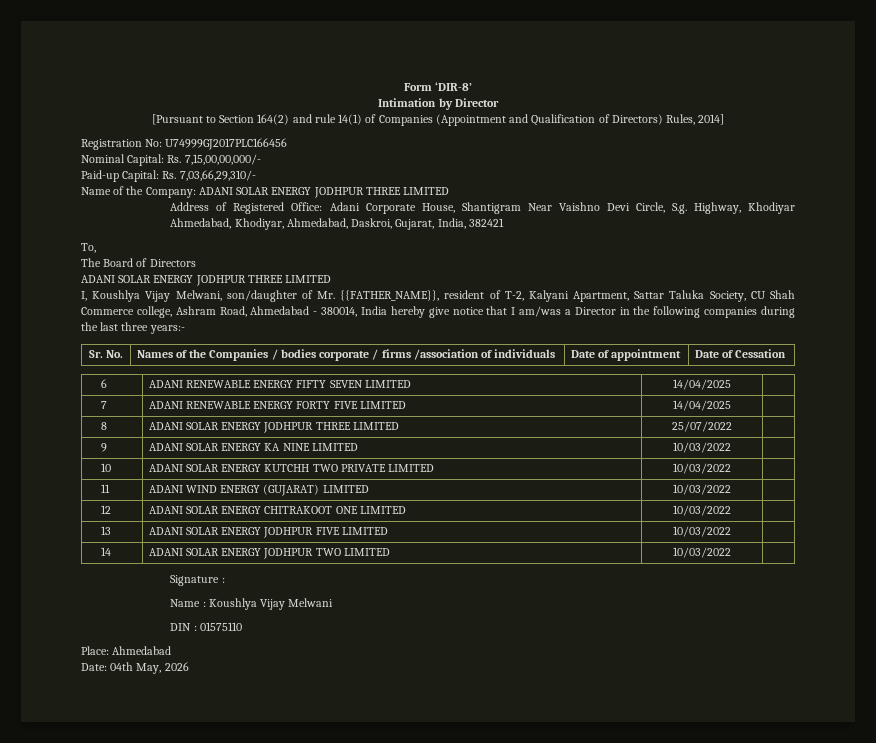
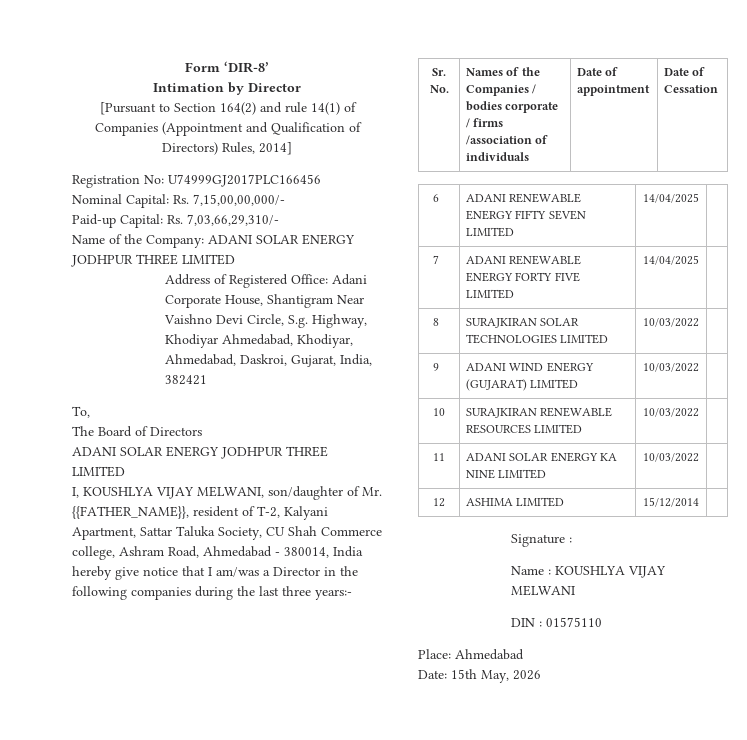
- I, Koushlya Vijay Melwani, son/daughter of Mr. {{FATHER_NAME}}, resident of T-2, Kalyani Apartment, Sattar Taluka Society, CU Shah Commerce college, Ashram Road, Ahmedabad - 380014, India hereby give notice that I am/was a Director in the following companies during the last three years:-
+ I, KOUSHLYA VIJAY MELWANI, son/daughter of Mr. {{FATHER_NAME}}, resident of T-2, Kalyani Apartment, Sattar Taluka Society, CU Shah Commerce college, Ashram Road, Ahmedabad - 380014, India hereby give notice that I am/was a Director in the following companies during the last three years:-
- 8 | ADANI SOLAR ENERGY JODHPUR THREE LIMITED | 25/07/2022 |
+ 8 | SURAJKIRAN SOLAR TECHNOLOGIES LIMITED | 10/03/2022 |
- 9 | ADANI SOLAR ENERGY KA NINE LIMITED | 10/03/2022 |
+ 9 | ADANI WIND ENERGY (GUJARAT) LIMITED | 10/03/2022 |
+ 10 | SURAJKIRAN RENEWABLE RESOURCES LIMITED | 10/03/2022 |
+ 11 | ADANI SOLAR ENERGY KA NINE LIMITED | 10/03/2022 |
- 10 | ADANI SOLAR ENERGY KUTCHH TWO PRIVATE LIMITED | 10/03/2022 |
- 11 | ADANI WIND ENERGY (GUJARAT) LIMITED | 10/03/2022 |
- 12 | ADANI SOLAR ENERGY CHITRAKOOT ONE LIMITED | 10/03/2022 |
- 13 | ADANI SOLAR ENERGY JODHPUR FIVE LIMITED | 10/03/2022 |
- 14 | ADANI SOLAR ENERGY JODHPUR TWO LIMITED | 10/03/2022 |
+ 12 | ASHIMA LIMITED | 15/12/2014 |
- Name : Koushlya Vijay Melwani
+ Name : KOUSHLYA VIJAY MELWANI
- Date: 04th May, 2026
+ Date: 15th May, 2026

